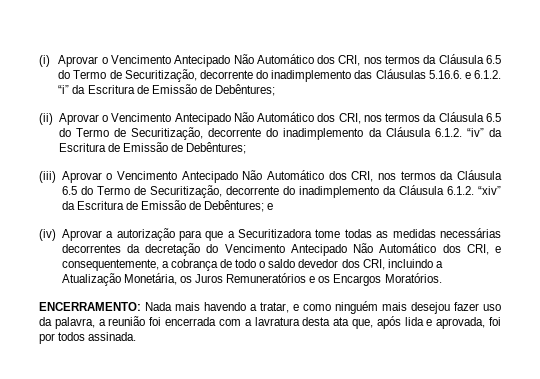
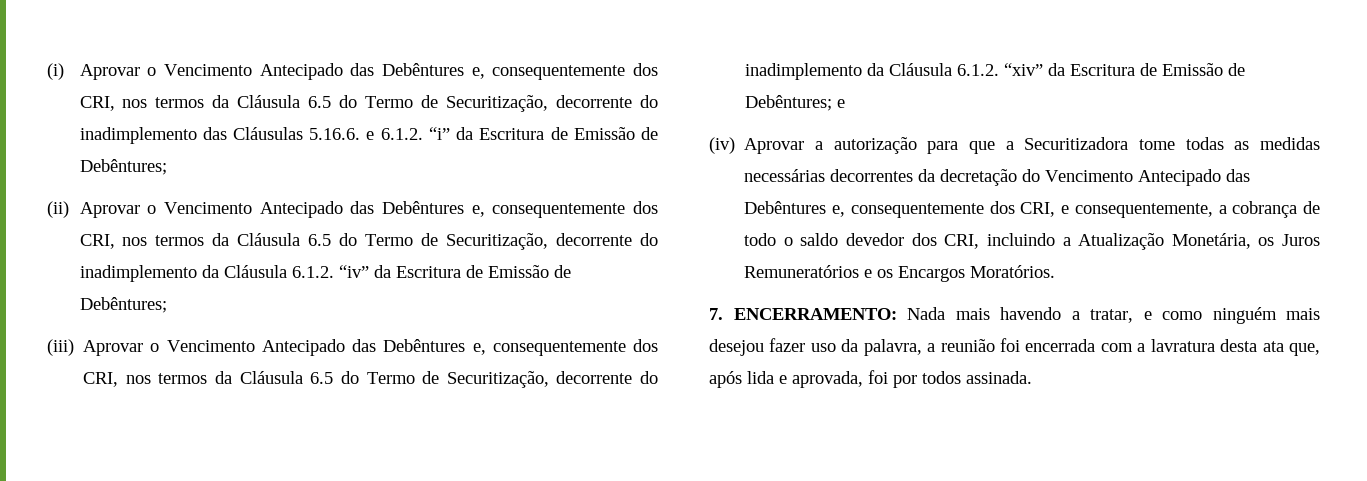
- (i) Aprovar o Vencimento Antecipado Não Automático dos CRI, nos termos da Cláusula 6.5 do Termo de Securitização, decorrente do inadimplemento das Cláusulas 5.16.6. e 6.1.2. “i” da Escritura de Emissão de Debêntures;
+ (i) Aprovar o Vencimento Antecipado das Debêntures e, consequentemente dos CRI, nos termos da Cláusula 6.5 do Termo de Securitização, decorrente do inadimplemento das Cláusulas 5.16.6. e 6.1.2. “i” da Escritura de Emissão de Debêntures;
- (ii) Aprovar o Vencimento Antecipado Não Automático dos CRI, nos termos da Cláusula 6.5 do Termo de Securitização, decorrente do inadimplemento da Cláusula 6.1.2. “iv” da Escritura de Emissão de Debêntures;
+ (ii) Aprovar o Vencimento Antecipado das Debêntures e, consequentemente dos CRI, nos termos da Cláusula 6.5 do Termo de Securitização, decorrente do inadimplemento da Cláusula 6.1.2. “iv” da Escritura de Emissão de Debêntures;
- (iii) Aprovar o Vencimento Antecipado Não Automático dos CRI, nos termos da Cláusula 6.5 do Termo de Securitização, decorrente do inadimplemento da Cláusula 6.1.2. “xiv” da Escritura de Emissão de Debêntures; e
+ (iii) Aprovar o Vencimento Antecipado das Debêntures e, consequentemente dos CRI, nos termos da Cláusula 6.5 do Termo de Securitização, decorrente do inadimplemento da Cláusula 6.1.2. “xiv” da Escritura de Emissão de Debêntures; e
- (iv) Aprovar a autorização para que a Securitizadora tome todas as medidas necessárias decorrentes da decretação do Vencimento Antecipado Não Automático dos CRI, e consequentemente, a cobrança de todo o saldo devedor dos CRI, incluindo a Atualização Monetária, os Juros Remuneratórios e os Encargos Moratórios.
+ (iv) Aprovar a autorização para que a Securitizadora tome todas as medidas necessárias decorrentes da decretação do Vencimento Antecipado das Debêntures e, consequentemente dos CRI, e consequentemente, a cobrança de todo o saldo devedor dos CRI, incluindo a Atualização Monetária, os Juros Remuneratórios e os Encargos Moratórios.
- ENCERRAMENTO: Nada mais havendo a tratar, e como ninguém mais desejou fazer uso da palavra, a reunião foi encerrada com a lavratura desta ata que, após lida e aprovada, foi por todos assinada.
+ 7. ENCERRAMENTO: Nada mais havendo a tratar, e como ninguém mais desejou fazer uso da palavra, a reunião foi encerrada com a lavratura desta ata que, após lida e aprovada, foi por todos assinada.

